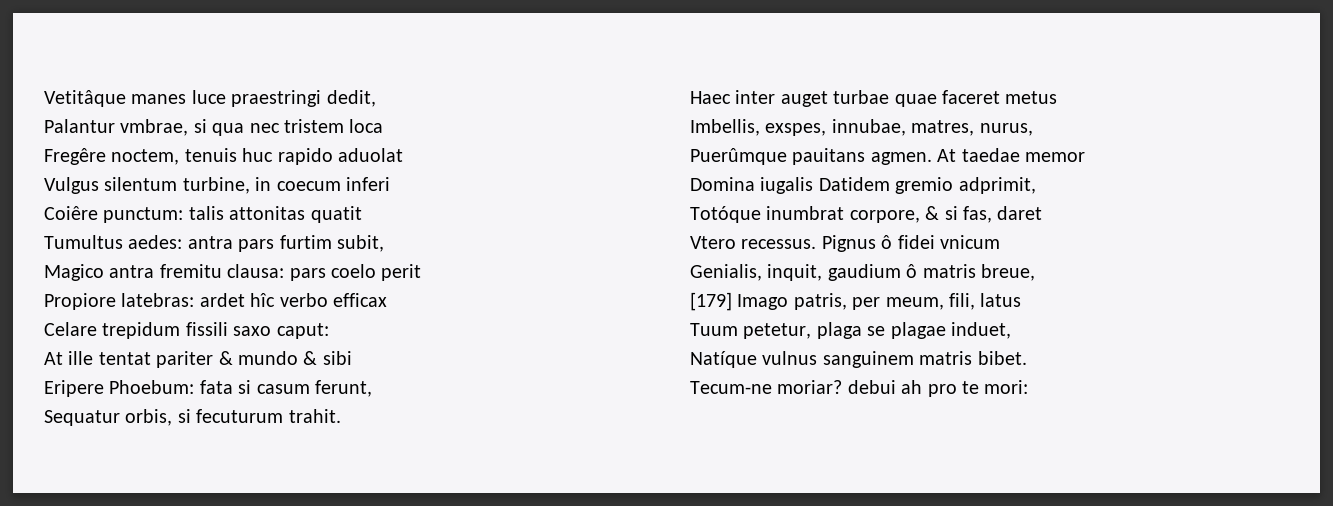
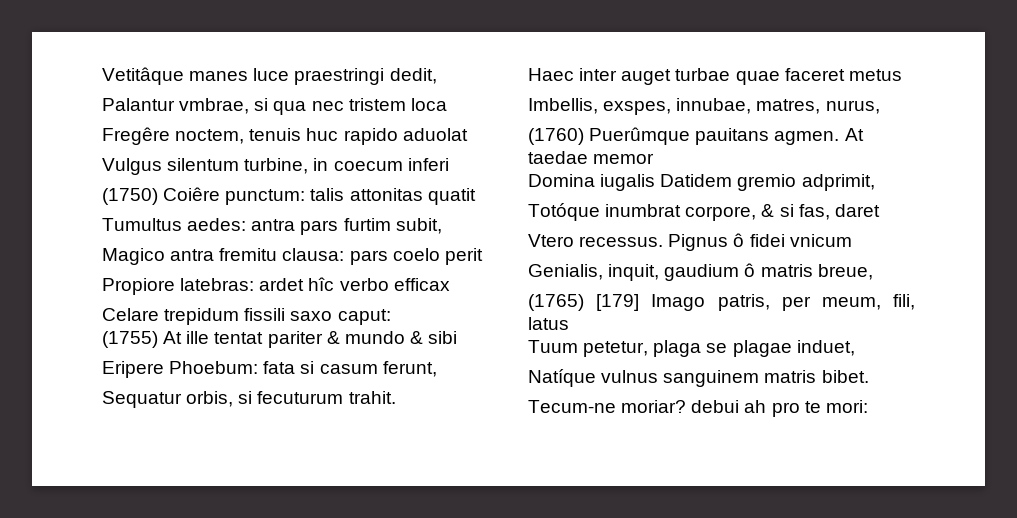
- Coiêre punctum: talis attonitas quatit
+ (1750) Coiêre punctum: talis attonitas quatit
- At ille tentat pariter & mundo & sibi
+ (1755) At ille tentat pariter & mundo & sibi
- Puerûmque pauitans agmen.
+ (1760) Puerûmque pauitans agmen.
- [179] Imago patris, per meum, fili, latus
+ (1765) [179] Imago patris, per meum, fili, latus

